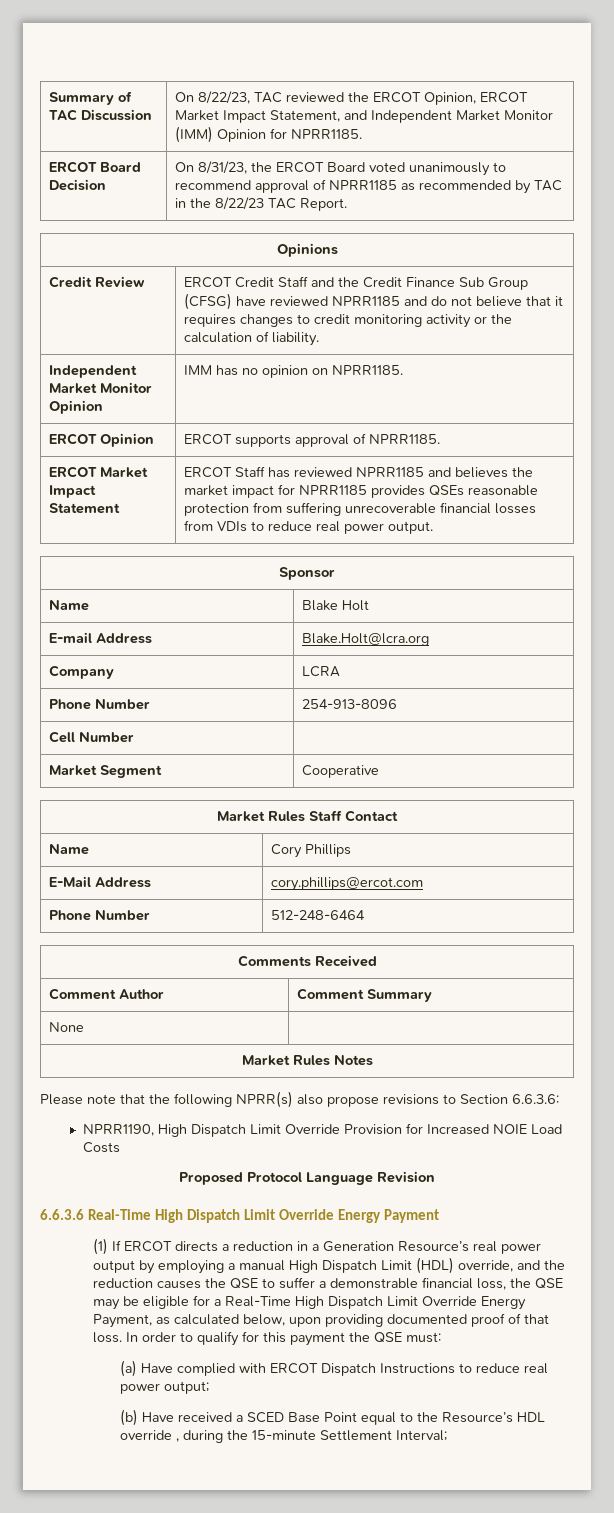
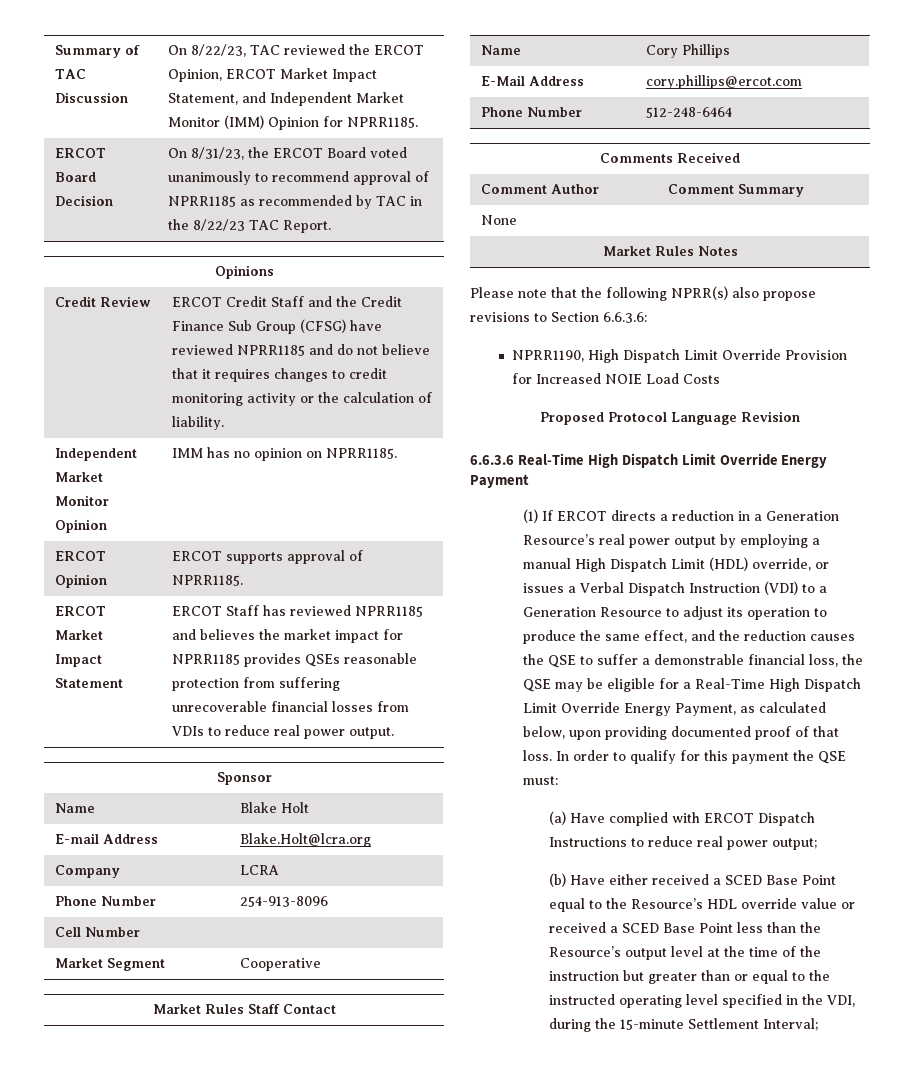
- (1) If ERCOT directs a reduction in a Generation Resource’s real power output by employing a manual High Dispatch Limit (HDL) override, and the reduction causes the QSE to suffer a demonstrable financial loss, the QSE may be eligible for a Real-Time High Dispatch Limit Override Energy Payment, as calculated below, upon providing documented proof of that loss.
+ (1) If ERCOT directs a reduction in a Generation Resource’s real power output by employing a manual High Dispatch Limit (HDL) override, or issues a Verbal Dispatch Instruction (VDI) to a Generation Resource to adjust its operation to produce the same effect, and the reduction causes the QSE to suffer a demonstrable financial loss, the QSE may be eligible for a Real-Time High Dispatch Limit Override Energy Payment, as calculated below, upon providing documented proof of that loss.
- (b) Have received a SCED Base Point equal to the Resource’s HDL override , during the 15-minute Settlement Interval;
+ (b) Have either received a SCED Base Point equal to the Resource’s HDL override value or received a SCED Base Point less than the Resource’s output level at the time of the instruction but greater than or equal to the instructed operating level specified in the VDI, during the 15-minute Settlement Interval;

